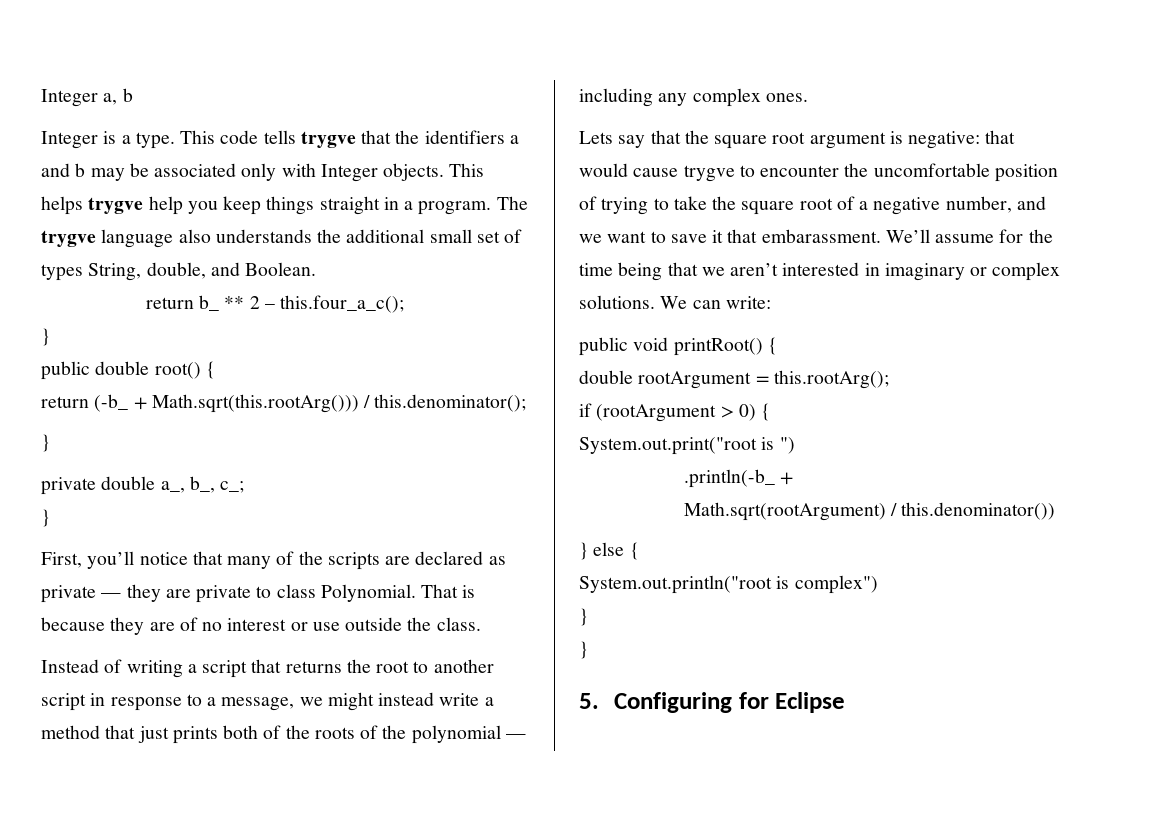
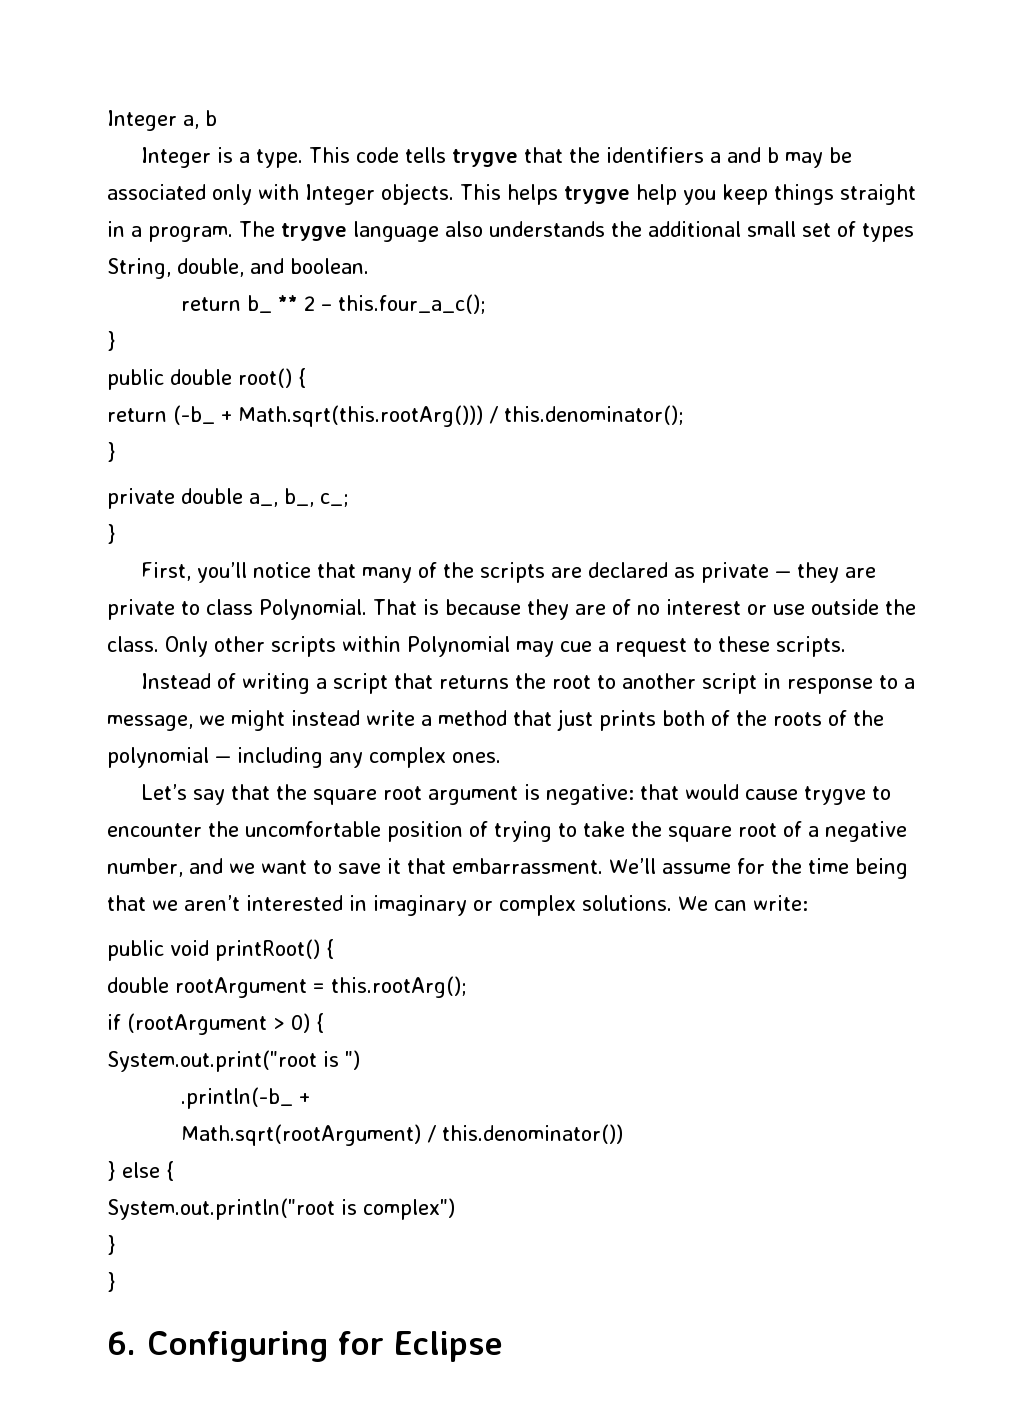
- The trygve language also understands the additional small set of types String, double, and Boolean.
+ The trygve language also understands the additional small set of types String, double, and boolean.
+ Only other scripts within Polynomial may cue a request to these scripts.
- Lets say that the square root argument is negative: that would cause trygve to encounter the uncomfortable position of trying to take the square root of a negative number, and we want to save it that embarassment.
+ Let’s say that the square root argument is negative: that would cause trygve to encounter the uncomfortable position of trying to take the square root of a negative number, and we want to save it that embarrassment.
- 5. Configuring for Eclipse
+ 6. Configuring for Eclipse

